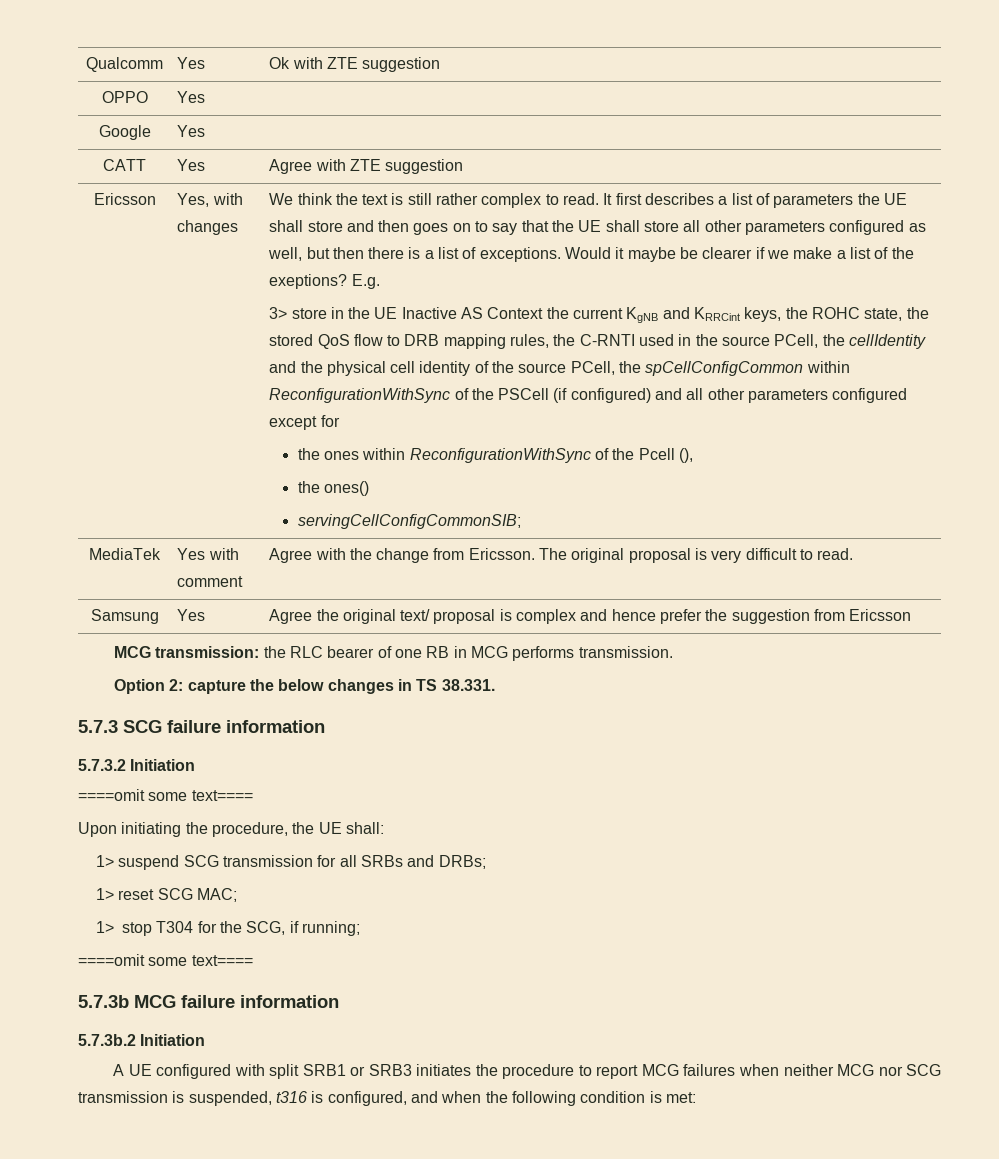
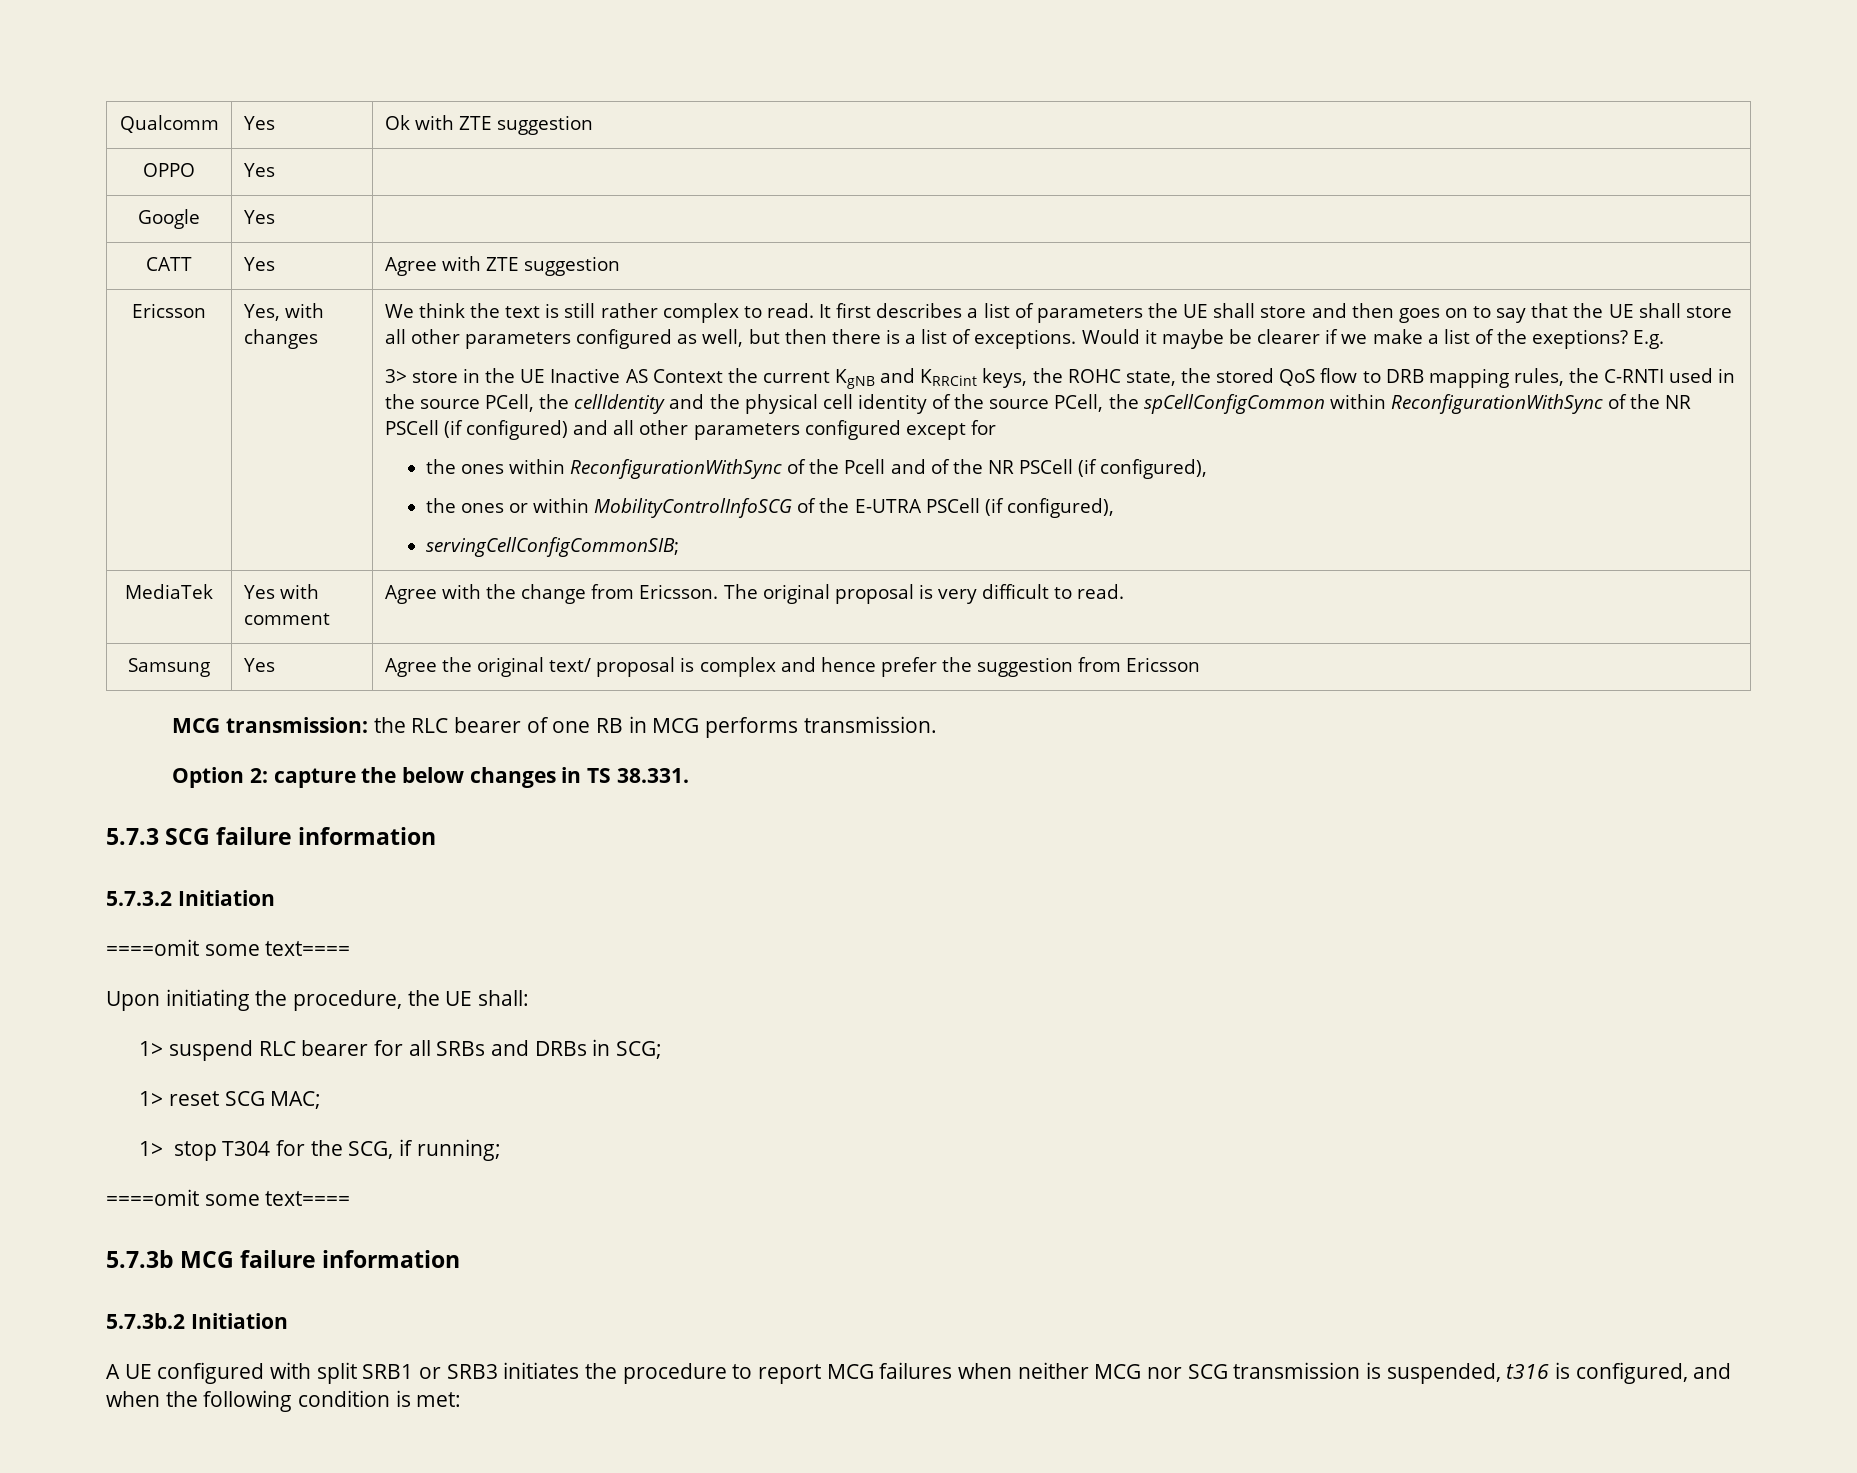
- 3> store in the UE Inactive AS Context the current KgNB and KRRCint keys, the ROHC state, the stored QoS flow to DRB mapping rules, the C-RNTI used in the source PCell, the cellIdentity and the physical cell identity of the source PCell, the spCellConfigCommon within ReconfigurationWithSync of the PSCell (if configured) and all other parameters configured except for
+ 3> store in the UE Inactive AS Context the current KgNB and KRRCint keys, the ROHC state, the stored QoS flow to DRB mapping rules, the C-RNTI used in the source PCell, the cellIdentity and the physical cell identity of the source PCell, the spCellConfigCommon within ReconfigurationWithSync of the NR PSCell (if configured) and all other parameters configured except for
- the ones within ReconfigurationWithSync of the Pcell (),
- the ones()
+ the ones within ReconfigurationWithSync of the Pcell and of the NR PSCell (if configured),
+ the ones or within MobilityControlInfoSCG of the E-UTRA PSCell (if configured),
- 1> suspend SCG transmission for all SRBs and DRBs;
+ 1> suspend RLC bearer for all SRBs and DRBs in SCG;

